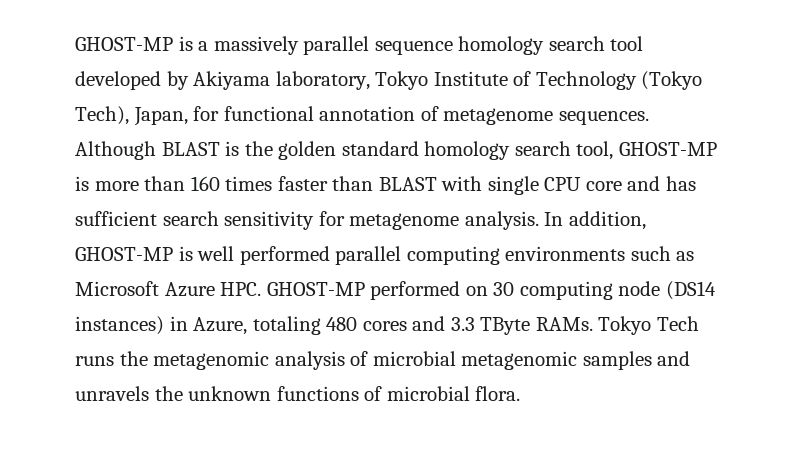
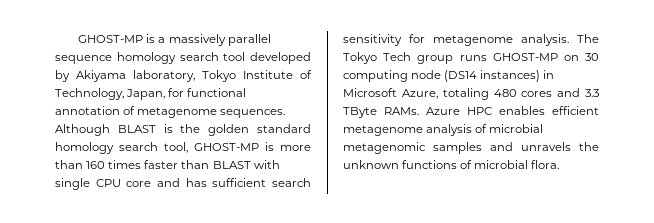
- GHOST-MP is a massively parallel sequence homology search tool developed by Akiyama laboratory, Tokyo Institute of Technology (Tokyo Tech), Japan, for functional annotation of metagenome sequences.
+ GHOST-MP is a massively parallel sequence homology search tool developed by Akiyama laboratory, Tokyo Institute of Technology, Japan, for functional annotation of metagenome sequences.
- In addition, GHOST-MP is well performed parallel computing environments such as Microsoft Azure HPC. GHOST-MP performed on 30 computing node (DS14 instances) in Azure, totaling 480 cores and 3.3 TByte RAMs.
+ The Tokyo Tech group runs GHOST-MP on 30 computing node (DS14 instances) in Microsoft Azure, totaling 480 cores and 3.3 TByte RAMs.
- Tokyo Tech runs the metagenomic analysis of microbial metagenomic samples and unravels the unknown functions of microbial flora.
+ Azure HPC enables efficient metagenome analysis of microbial metagenomic samples and unravels the unknown functions of microbial flora.

